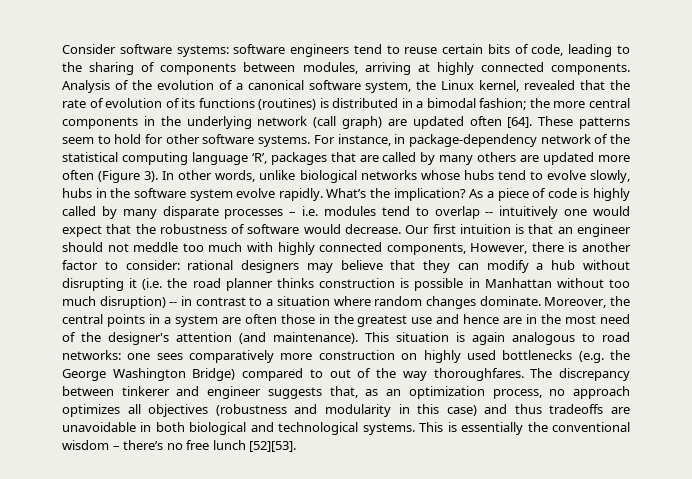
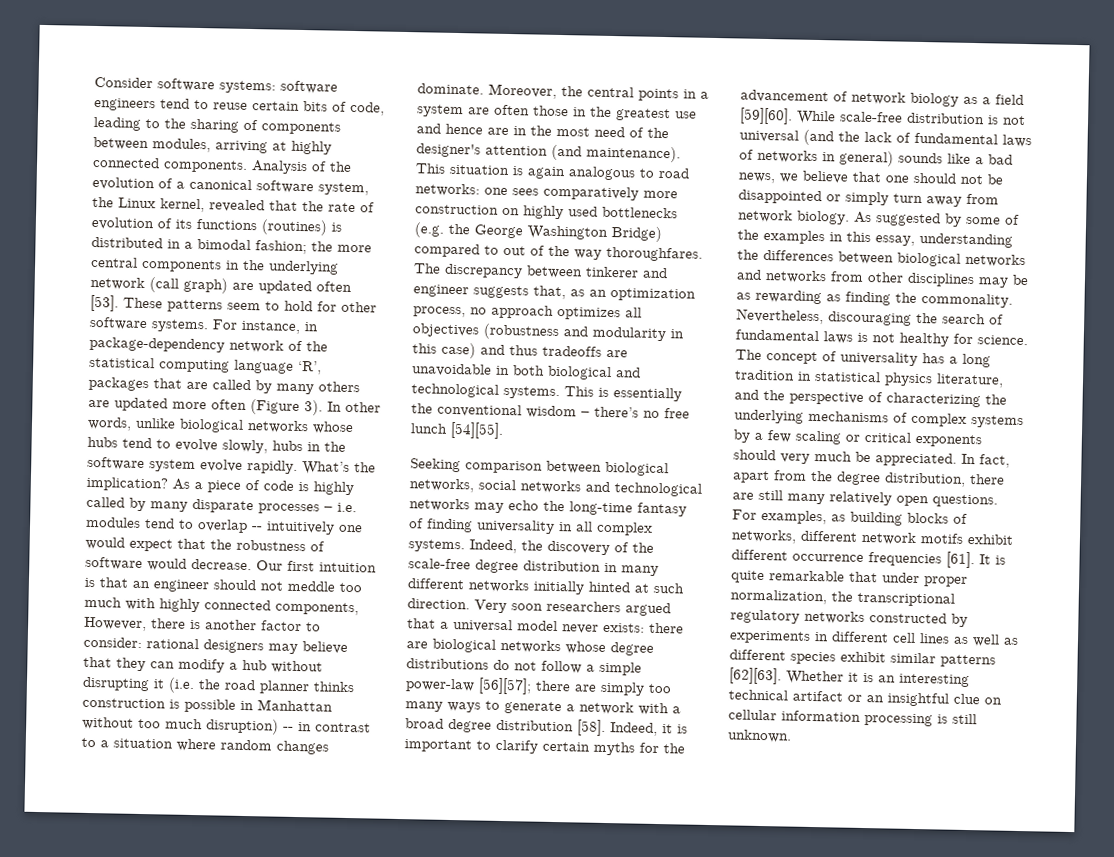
- Analysis of the evolution of a canonical software system, the Linux kernel, revealed that the rate of evolution of its functions (routines) is distributed in a bimodal fashion; the more central components in the underlying network (call graph) are updated often [64].
+ Analysis of the evolution of a canonical software system, the Linux kernel, revealed that the rate of evolution of its functions (routines) is distributed in a bimodal fashion; the more central components in the underlying network (call graph) are updated often [53].
- This is essentially the conventional wisdom – there’s no free lunch [52][53].
+ This is essentially the conventional wisdom – there’s no free lunch [54][55].
+ Seeking comparison between biological networks, social networks and technological networks may echo the long-time fantasy of finding universality in all complex systems. Indeed, the discovery of the scale-free degree distribution in many different networks initially hinted at such direction. Very soon researchers argued that a universal model never exists: there are biological networks whose degree distributions do not follow a simple power-law [56][57]; there are simply too many ways to generate a network with a broad degree distribution [58]. Indeed, it is important to clarify certain myths for the advancement of network biology as a field [59][60]. While scale-free distribution is not universal (and the lack of fundamental laws of networks in general) sounds like a bad news, we believe that one should not be disappointed or simply turn away from network biology. As suggested by some of the examples in this essay, understanding the differences between biological networks and networks from other disciplines may be as rewarding as finding the commonality. Nevertheless, discouraging the search of fundamental laws is not healthy for science. The concept of universality has a long tradition in statistical physics literature, and the perspective of characterizing the underlying mechanisms of complex systems by a few scaling or critical exponents should very much be appreciated. In fact, apart from the degree distribution, there are still many relatively open questions. For examples, as building blocks of networks, different network motifs exhibit different occurrence frequencies [61]. It is quite remarkable that under proper normalization, the transcriptional regulatory networks constructed by experiments in different cell lines as well as different species exhibit similar patterns [62][63]. Whether it is an interesting technical artifact or an insightful clue on cellular information processing is still unknown.

